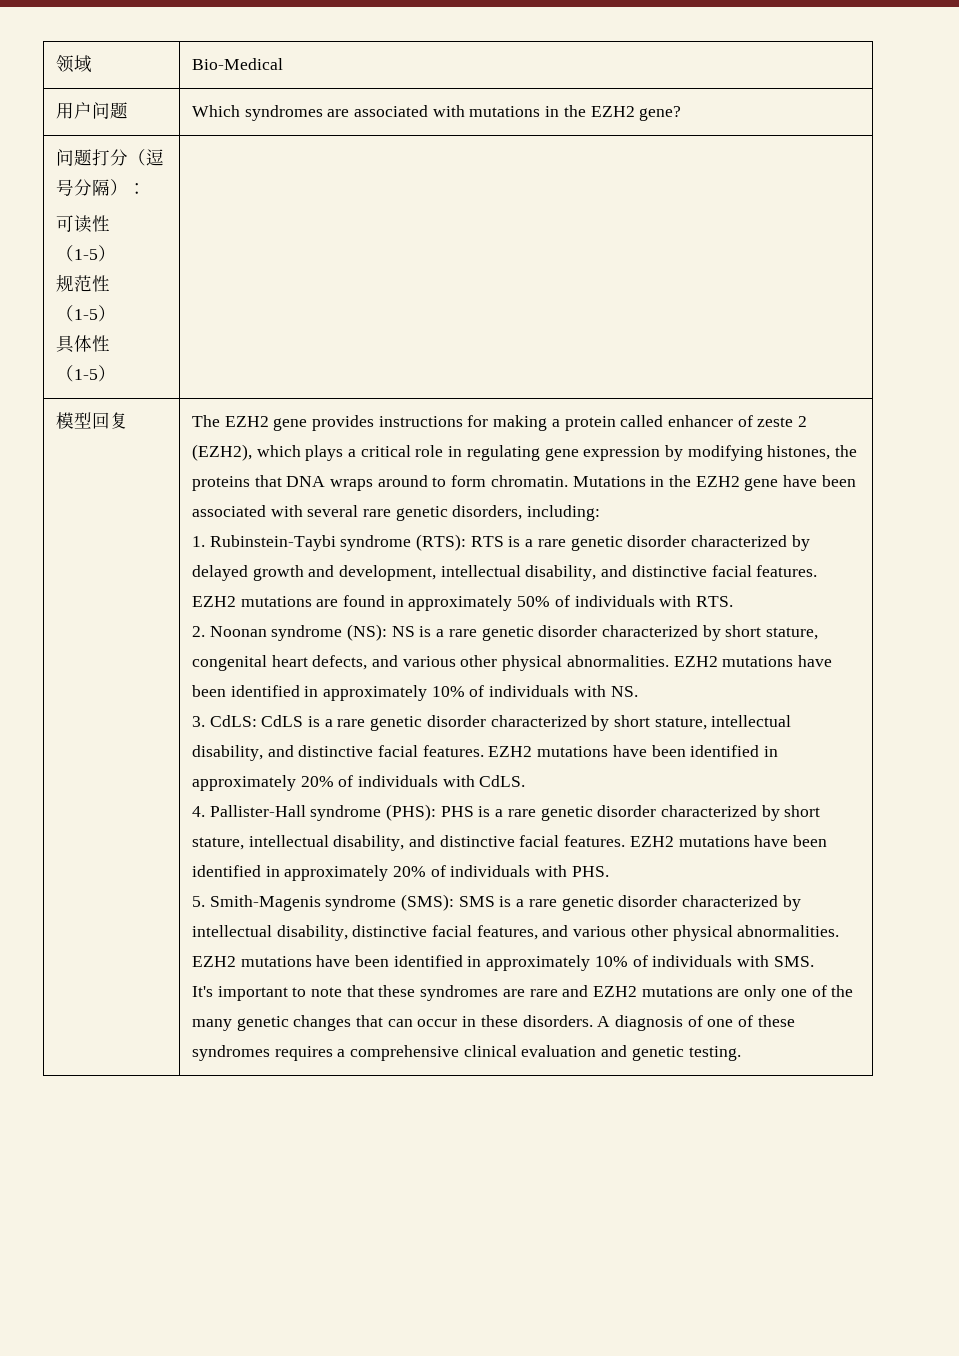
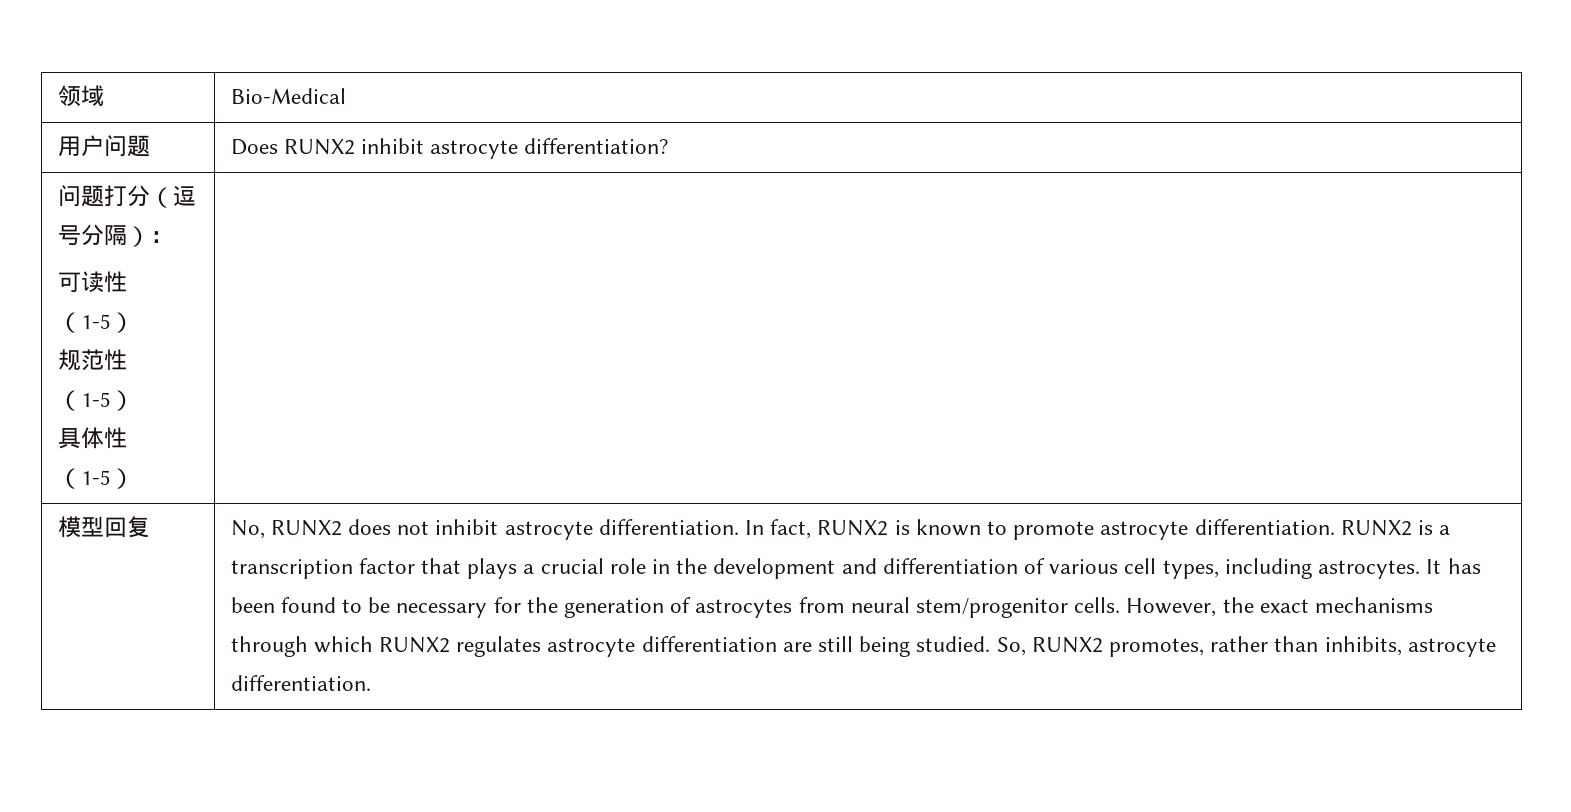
- 用户问题 | Which syndromes are associated with mutations in the EZH2 gene?
+ 用户问题 | Does RUNX2 inhibit astrocyte differentiation?
- The EZH2 gene provides instructions for making a protein called enhancer of zeste 2 (EZH2), which plays a critical role in regulating gene expression by modifying histones, the proteins that DNA wraps around to form chromatin. Mutations in the EZH2 gene have been associated with several rare genetic disorders, including:
- 1. Rubinstein-Taybi syndrome (RTS): RTS is a rare genetic disorder characterized by delayed growth and development, intellectual disability, and distinctive facial features. EZH2 mutations are found in approximately 50% of individuals with RTS.
- 2. Noonan syndrome (NS): NS is a rare genetic disorder characterized by short stature, congenital heart defects, and various other physical abnormalities. EZH2 mutations have been identified in approximately 10% of individuals with NS.
- 3. CdLS: CdLS is a rare genetic disorder characterized by short stature, intellectual disability, and distinctive facial features. EZH2 mutations have been identified in approximately 20% of individuals with CdLS.
- 4. Pallister-Hall syndrome (PHS): PHS is a rare genetic disorder characterized by short stature, intellectual disability, and distinctive facial features. EZH2 mutations have been identified in approximately 20% of individuals with PHS.
- 5. Smith-Magenis syndrome (SMS): SMS is a rare genetic disorder characterized by intellectual disability, distinctive facial features, and various other physical abnormalities. EZH2 mutations have been identified in approximately 10% of individuals with SMS.
- It's important to note that these syndromes are rare and EZH2 mutations are only one of the many genetic changes that can occur in these disorders. A diagnosis of one of these syndromes requires a comprehensive clinical evaluation and genetic testing.
+ No, RUNX2 does not inhibit astrocyte differentiation. In fact, RUNX2 is known to promote astrocyte differentiation. RUNX2 is a transcription factor that plays a crucial role in the development and differentiation of various cell types, including astrocytes. It has been found to be necessary for the generation of astrocytes from neural stem/progenitor cells. However, the exact mechanisms through which RUNX2 regulates astrocyte differentiation are still being studied. So, RUNX2 promotes, rather than inhibits, astrocyte differentiation.

